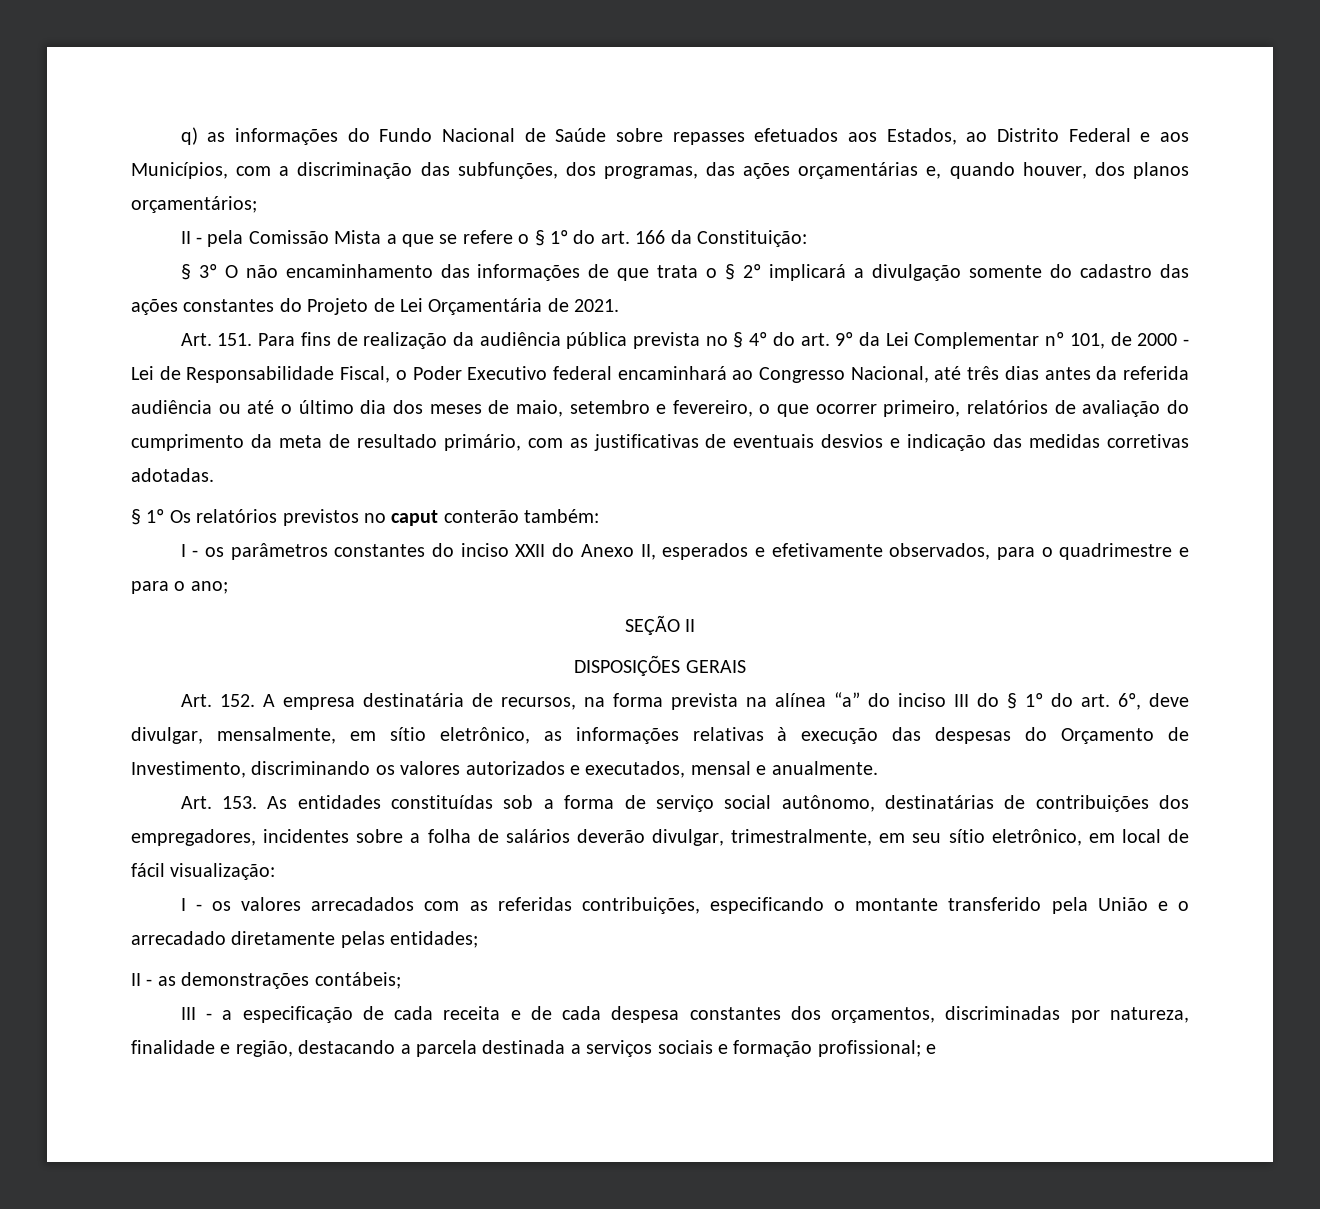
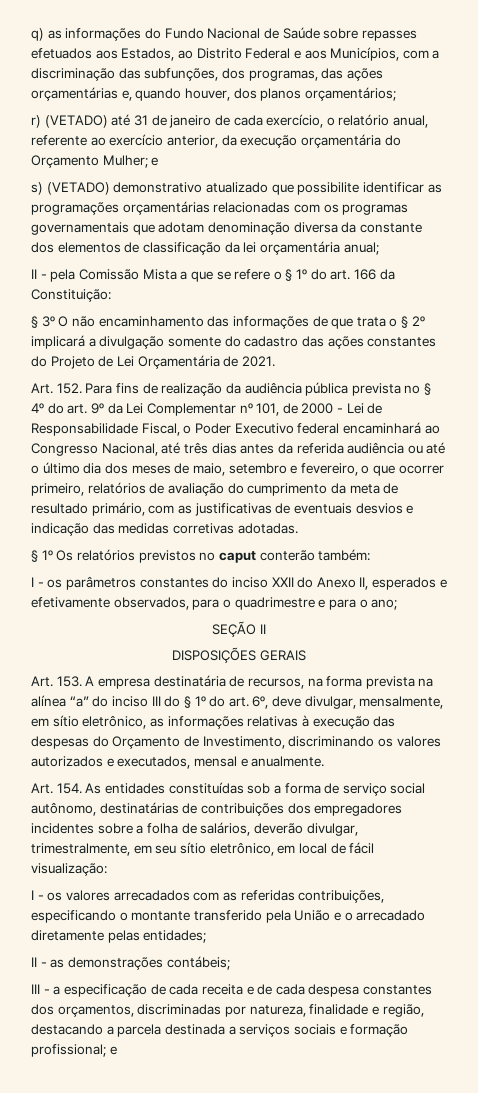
+ r) (VETADO) até 31 de janeiro de cada exercício, o relatório anual, referente ao exercício anterior, da execução orçamentária do Orçamento Mulher; e
+ s) (VETADO) demonstrativo atualizado que possibilite identificar as programações orçamentárias relacionadas com os programas governamentais que adotam denominação diversa da constante dos elementos de classificação da lei orçamentária anual;
- Art. 151. Para fins de realização da audiência pública prevista no § 4º do art. 9º da Lei Complementar nº 101, de 2000 - Lei de Responsabilidade Fiscal, o Poder Executivo federal encaminhará ao Congresso Nacional, até três dias antes da referida audiência ou até o último dia dos meses de maio, setembro e fevereiro, o que ocorrer primeiro, relatórios de avaliação do cumprimento da meta de resultado primário, com as justificativas de eventuais desvios e indicação das medidas corretivas adotadas.
+ Art. 152. Para fins de realização da audiência pública prevista no § 4º do art. 9º da Lei Complementar nº 101, de 2000 - Lei de Responsabilidade Fiscal, o Poder Executivo federal encaminhará ao Congresso Nacional, até três dias antes da referida audiência ou até o último dia dos meses de maio, setembro e fevereiro, o que ocorrer primeiro, relatórios de avaliação do cumprimento da meta de resultado primário, com as justificativas de eventuais desvios e indicação das medidas corretivas adotadas.
- Art. 152. A empresa destinatária de recursos, na forma prevista na alínea “a” do inciso III do § 1º do art. 6º, deve divulgar, mensalmente, em sítio eletrônico, as informações relativas à execução das despesas do Orçamento de Investimento, discriminando os valores autorizados e executados, mensal e anualmente.
+ Art. 153. A empresa destinatária de recursos, na forma prevista na alínea “a” do inciso III do § 1º do art. 6º, deve divulgar, mensalmente, em sítio eletrônico, as informações relativas à execução das despesas do Orçamento de Investimento, discriminando os valores autorizados e executados, mensal e anualmente.
- Art. 153. As entidades constituídas sob a forma de serviço social autônomo, destinatárias de contribuições dos empregadores, incidentes sobre a folha de salários deverão divulgar, trimestralmente, em seu sítio eletrônico, em local de fácil visualização:
+ Art. 154. As entidades constituídas sob a forma de serviço social autônomo, destinatárias de contribuições dos empregadores incidentes sobre a folha de salários, deverão divulgar, trimestralmente, em seu sítio eletrônico, em local de fácil visualização:

